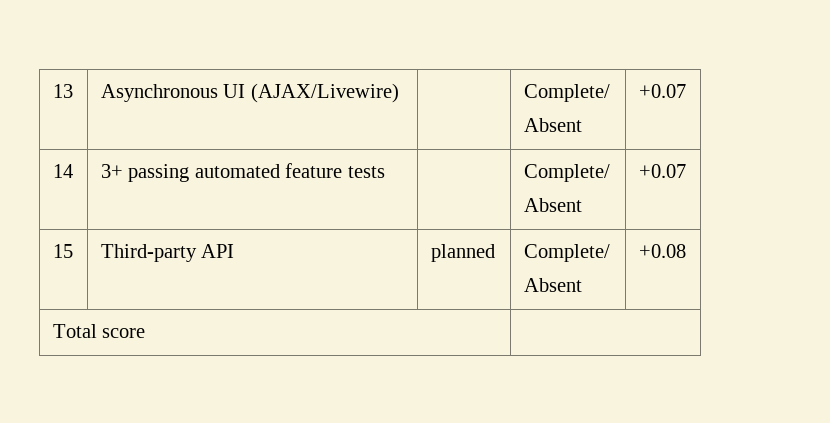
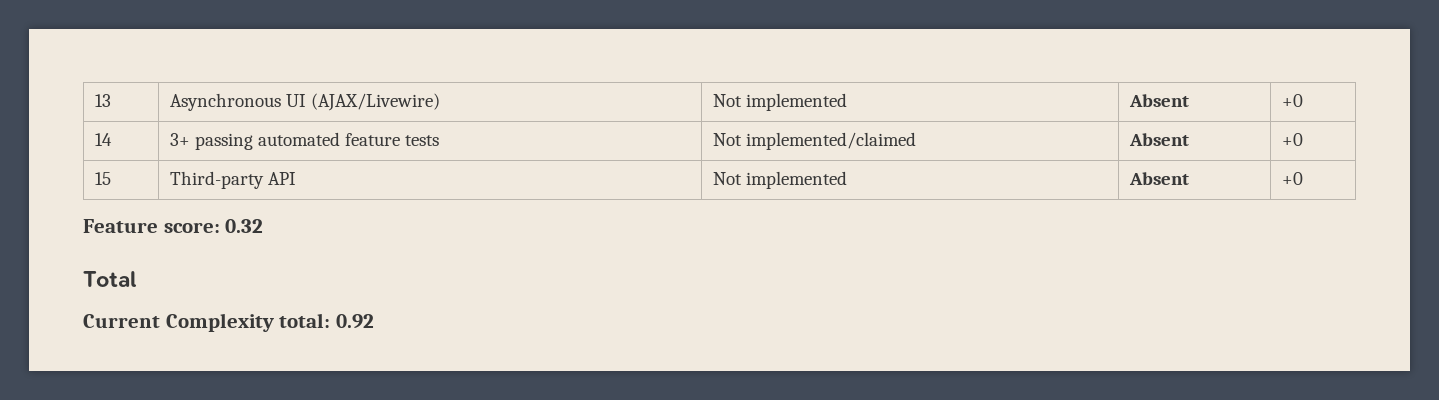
- 13 | Asynchronous UI (AJAX/Livewire) | | Complete/
- Absent | +0.07
+ 13 | Asynchronous UI (AJAX/Livewire) | Not implemented | Absent | +0
- 14 | 3+ passing automated feature tests | | Complete/
- Absent | +0.07
+ 14 | 3+ passing automated feature tests | Not implemented/claimed | Absent | +0
- 15 | Third-party API | planned | Complete/
- Absent | +0.08
- Total score |
+ 15 | Third-party API | Not implemented | Absent | +0
+ Feature score: 0.32
+ Total
+ Current Complexity total: 0.92

